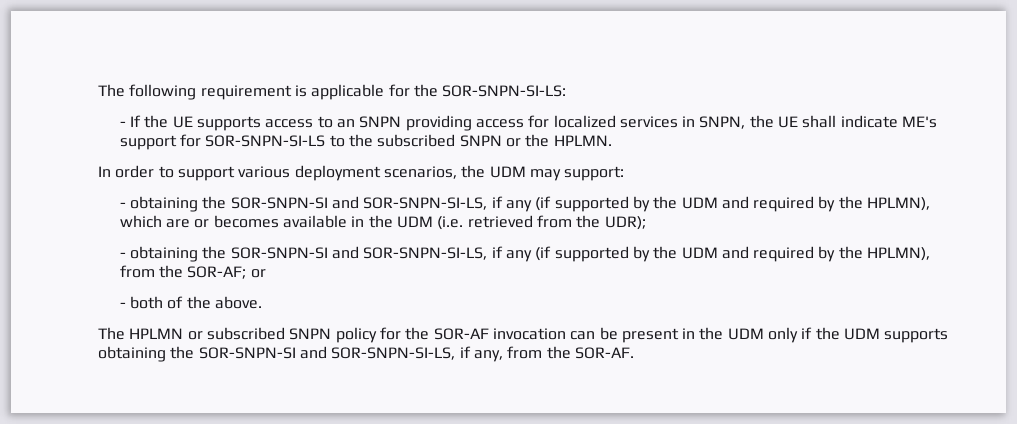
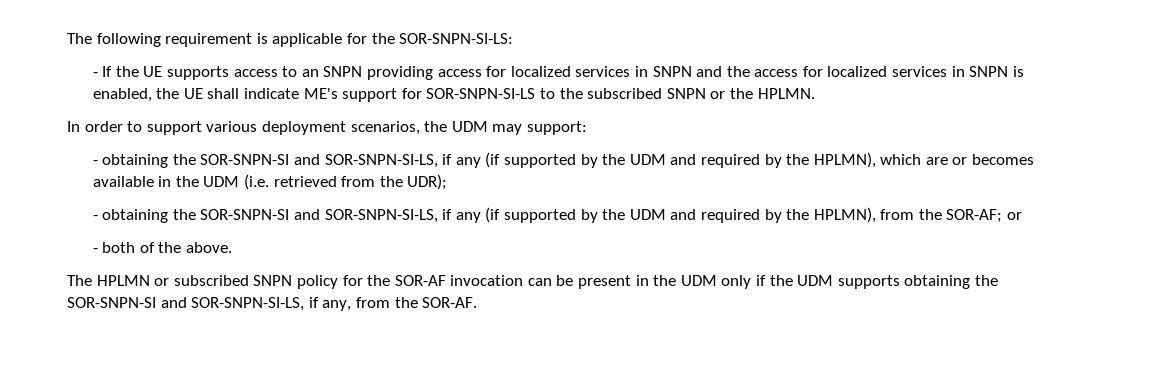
- - If the UE supports access to an SNPN providing access for localized services in SNPN, the UE shall indicate ME's support for SOR-SNPN-SI-LS to the subscribed SNPN or the HPLMN.
+ - If the UE supports access to an SNPN providing access for localized services in SNPN and the access for localized services in SNPN is enabled, the UE shall indicate ME's support for SOR-SNPN-SI-LS to the subscribed SNPN or the HPLMN.

